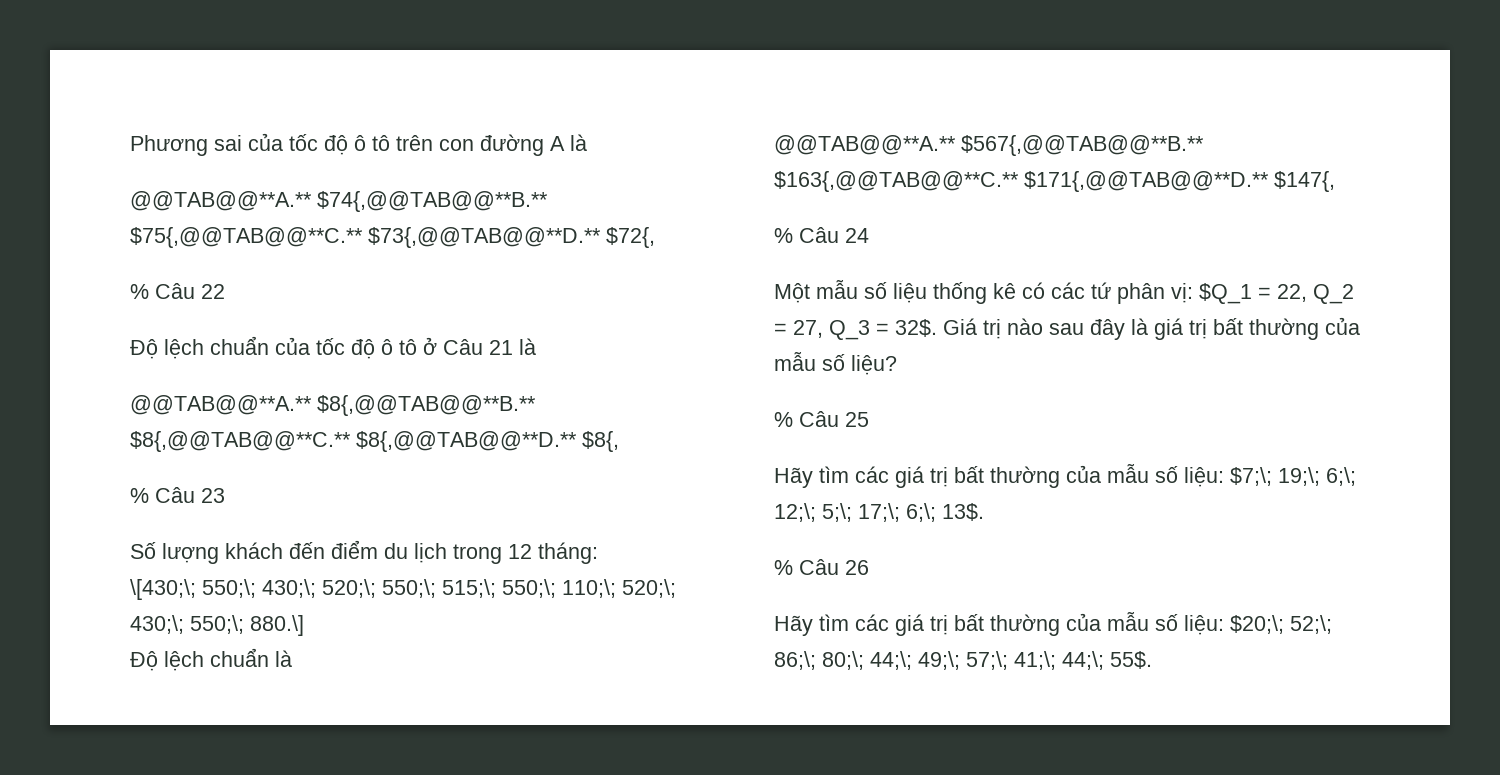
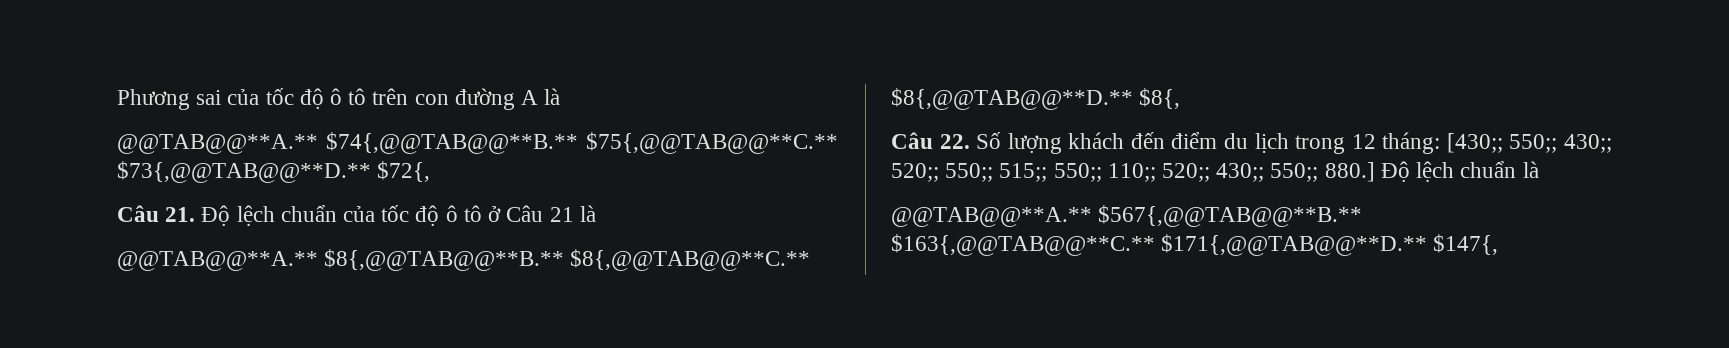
- % Câu 22
- Độ lệch chuẩn của tốc độ ô tô ở Câu 21 là
+ Câu 21. Độ lệch chuẩn của tốc độ ô tô ở Câu 21 là
- % Câu 23
- Số lượng khách đến điểm du lịch trong 12 tháng:
- \[430;\; 550;\; 430;\; 520;\; 550;\; 515;\; 550;\; 110;\; 520;\; 430;\; 550;\; 880.\]
- Độ lệch chuẩn là
+ Câu 22. Số lượng khách đến điểm du lịch trong 12 tháng: [430;; 550;; 430;; 520;; 550;; 515;; 550;; 110;; 520;; 430;; 550;; 880.] Độ lệch chuẩn là
- % Câu 24
- Một mẫu số liệu thống kê có các tứ phân vị: $Q_1 = 22, Q_2 = 27, Q_3 = 32$. Giá trị nào sau đây là giá trị bất thường của mẫu số liệu?
- % Câu 25
- Hãy tìm các giá trị bất thường của mẫu số liệu: $7;\; 19;\; 6;\; 12;\; 5;\; 17;\; 6;\; 13$.
- % Câu 26
- Hãy tìm các giá trị bất thường của mẫu số liệu: $20;\; 52;\; 86;\; 80;\; 44;\; 49;\; 57;\; 41;\; 44;\; 55$.

